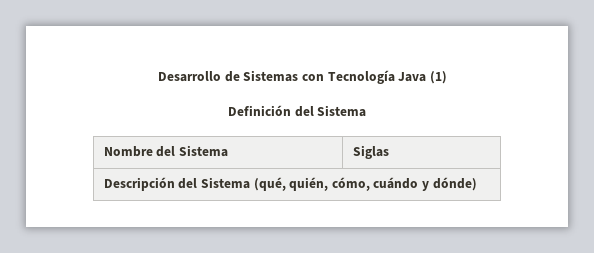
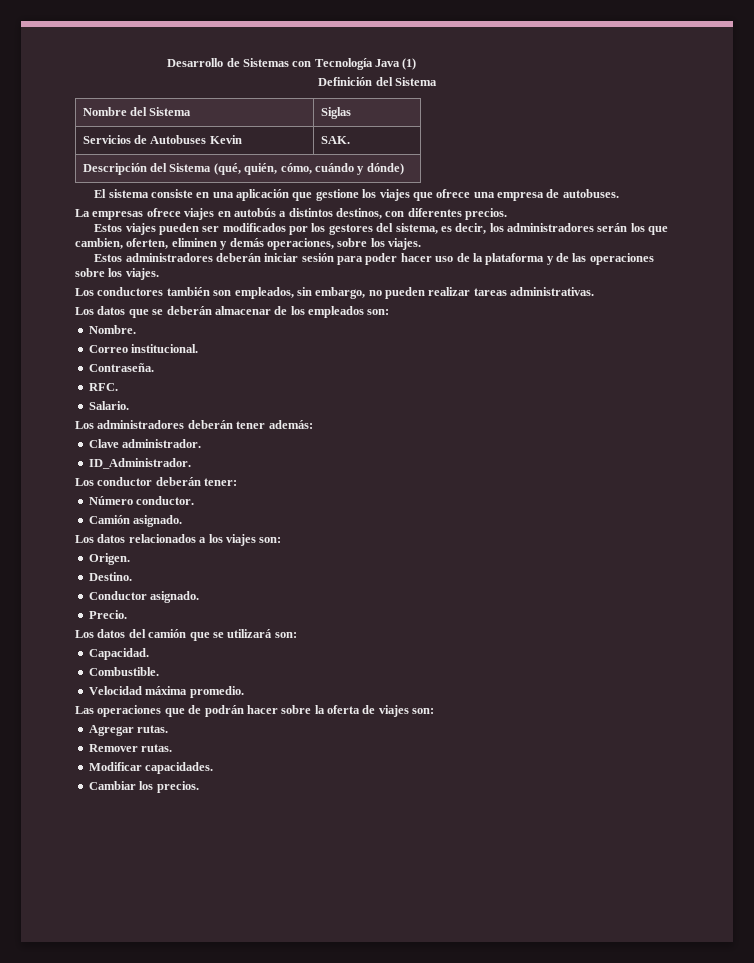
+ Servicios de Autobuses Kevin | SAK.
+ El sistema consiste en una aplicación que gestione los viajes que ofrece una empresa de autobuses.
+ La empresas ofrece viajes en autobús a distintos destinos, con diferentes precios.
+ Estos viajes pueden ser modificados por los gestores del sistema, es decir, los administradores serán los que cambien, oferten, eliminen y demás operaciones, sobre los viajes.
+ Estos administradores deberán iniciar sesión para poder hacer uso de la plataforma y de las operaciones sobre los viajes.
+ Los conductores también son empleados, sin embargo, no pueden realizar tareas administrativas.
+ Los datos que se deberán almacenar de los empleados son:
+ Nombre.
+ Correo institucional.
+ Contraseña.
+ RFC.
+ Salario.
+ Los administradores deberán tener además:
+ Clave administrador.
+ ID_Administrador.
+ Los conductor deberán tener:
+ Número conductor.
+ Camión asignado.
+ Los datos relacionados a los viajes son:
+ Origen.
+ Destino.
+ Conductor asignado.
+ Precio.
+ Los datos del camión que se utilizará son:
+ Capacidad.
+ Combustible.
+ Velocidad máxima promedio.
+ Las operaciones que de podrán hacer sobre la oferta de viajes son:
+ Agregar rutas.
+ Remover rutas.
+ Modificar capacidades.
+ Cambiar los precios.

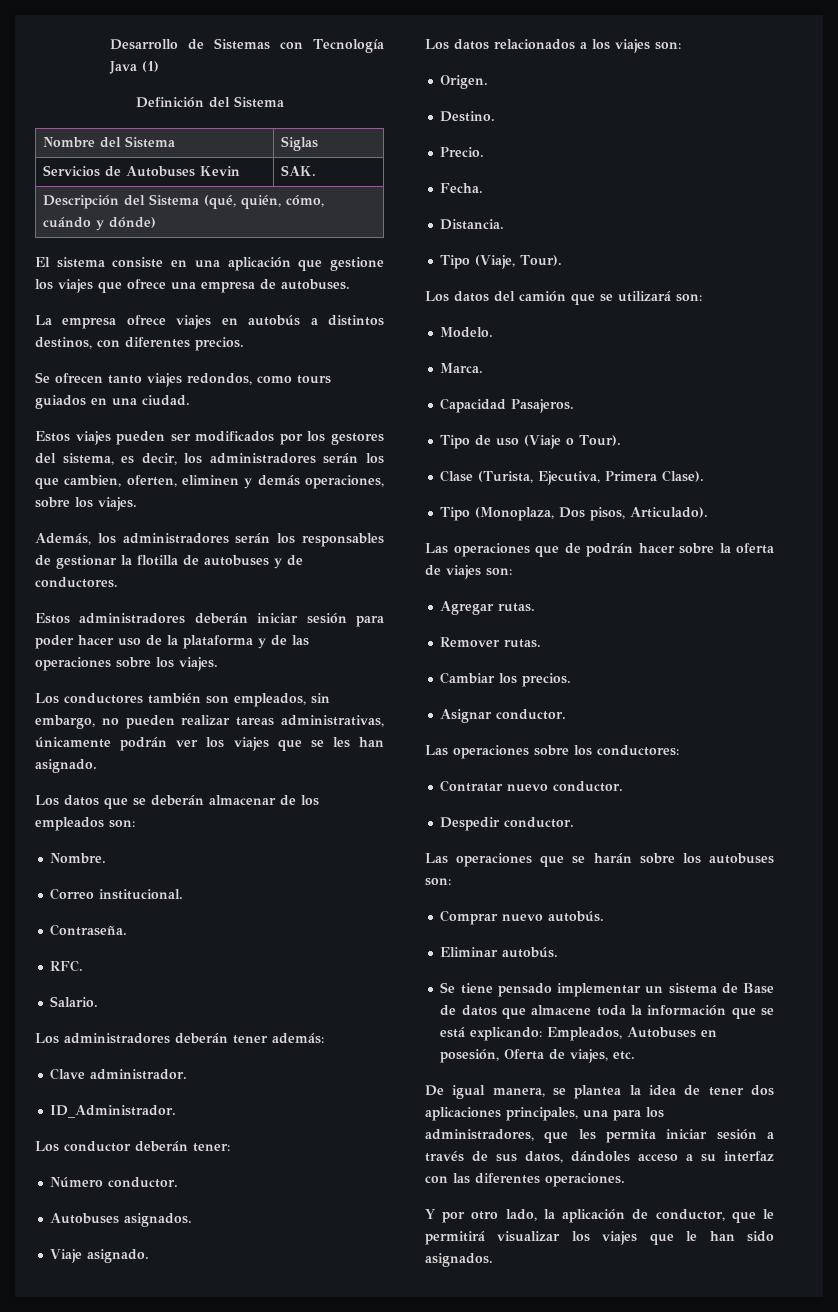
- La empresas ofrece viajes en autobús a distintos destinos, con diferentes precios.
+ La empresa ofrece viajes en autobús a distintos destinos, con diferentes precios.
+ Se ofrecen tanto viajes redondos, como tours guiados en una ciudad.
+ Además, los administradores serán los responsables de gestionar la flotilla de autobuses y de conductores.
- Los conductores también son empleados, sin embargo, no pueden realizar tareas administrativas.
+ Los conductores también son empleados, sin embargo, no pueden realizar tareas administrativas, únicamente podrán ver los viajes que se les han asignado.
- Camión asignado.
+ Autobuses asignados.
+ Viaje asignado.
- Conductor asignado.
  Precio.
+ Fecha.
+ Distancia.
+ Tipo (Viaje, Tour).
- Capacidad.
- Combustible.
- Velocidad máxima promedio.
+ Modelo.
+ Marca.
+ Capacidad Pasajeros.
+ Tipo de uso (Viaje o Tour).
+ Clase (Turista, Ejecutiva, Primera Clase).
+ Tipo (Monoplaza, Dos pisos, Articulado).
- Modificar capacidades.
+ Asignar conductor.
+ Las operaciones sobre los conductores:
+ Contratar nuevo conductor.
+ Despedir conductor.
+ Las operaciones que se harán sobre los autobuses son:
+ Comprar nuevo autobús.
+ Eliminar autobús.
+ Se tiene pensado implementar un sistema de Base de datos que almacene toda la información que se está explicando: Empleados, Autobuses en posesión, Oferta de viajes, etc.
+ De igual manera, se plantea la idea de tener dos aplicaciones principales, una para los administradores, que les permita iniciar sesión a través de sus datos, dándoles acceso a su interfaz con las diferentes operaciones.
+ Y por otro lado, la aplicación de conductor, que le permitirá visualizar los viajes que le han sido asignados.

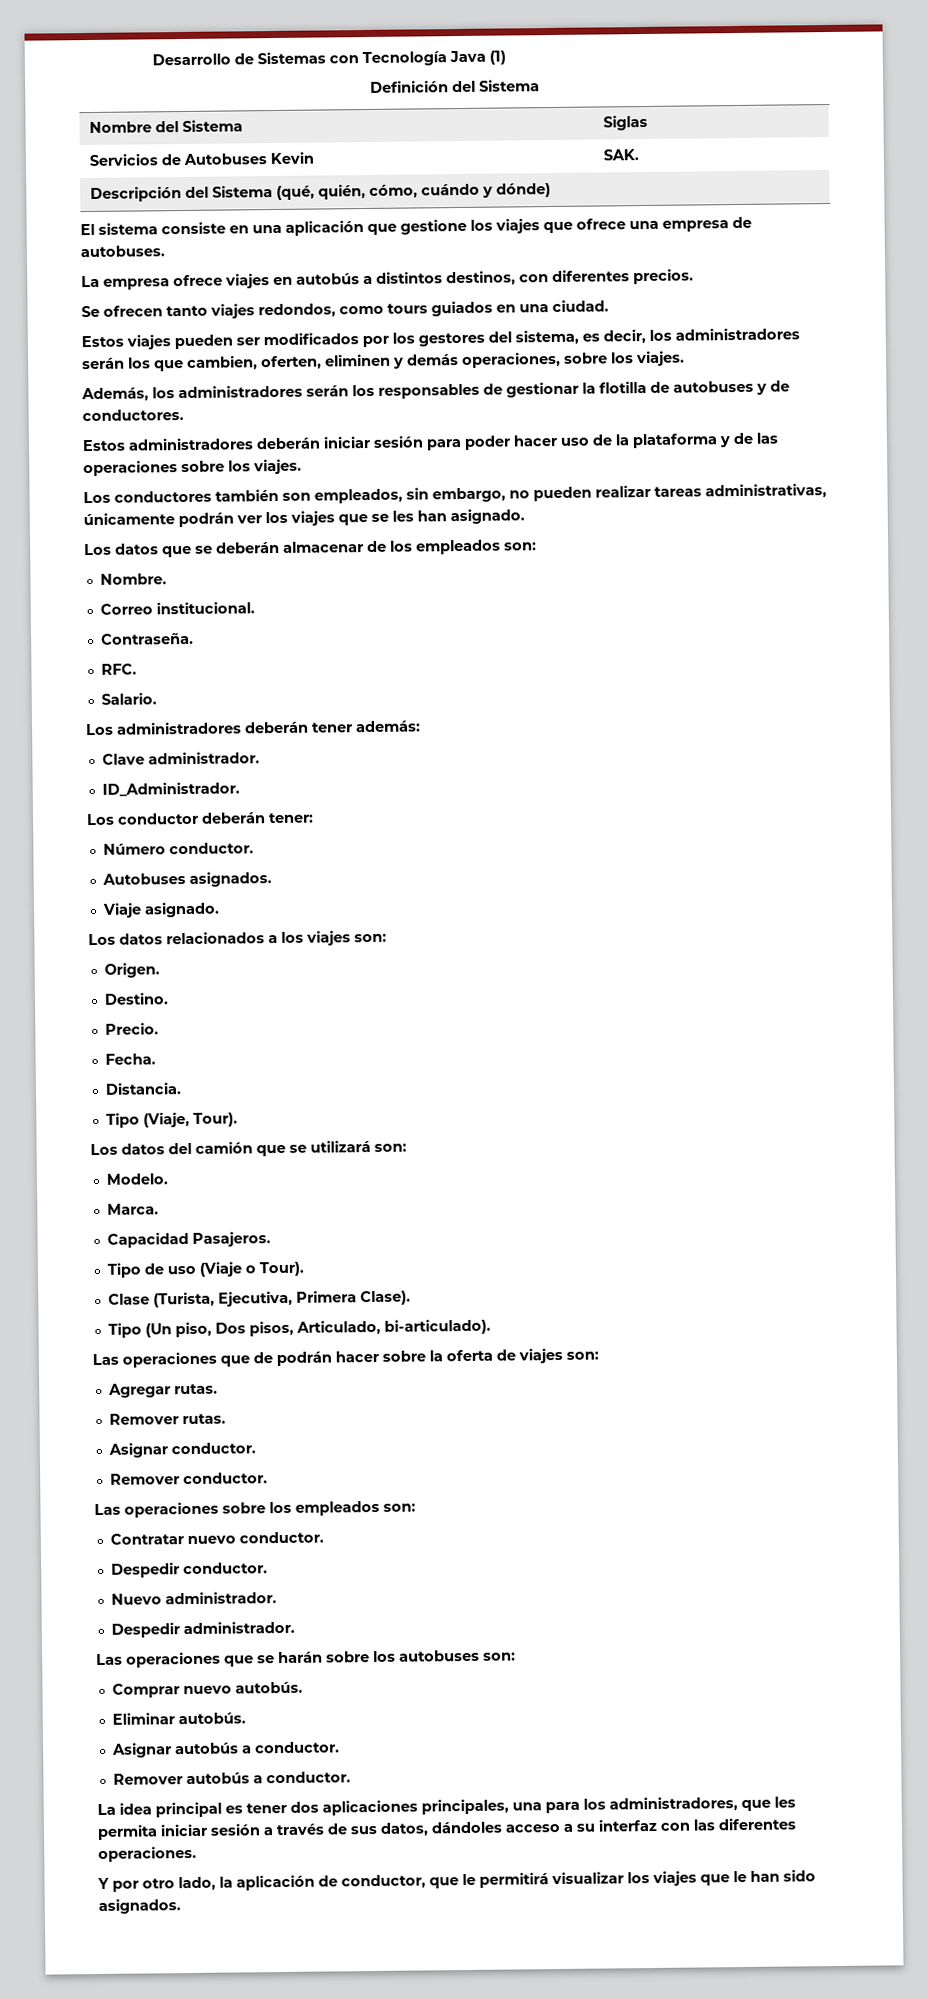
- Tipo (Monoplaza, Dos pisos, Articulado).
+ Tipo (Un piso, Dos pisos, Articulado, bi-articulado).
- Cambiar los precios.
  Asignar conductor.
+ Remover conductor.
- Las operaciones sobre los conductores:
+ Las operaciones sobre los empleados son:
+ Nuevo administrador.
+ Despedir administrador.
- Se tiene pensado implementar un sistema de Base de datos que almacene toda la información que se está explicando: Empleados, Autobuses en posesión, Oferta de viajes, etc.
- De igual manera, se plantea la idea de tener dos aplicaciones principales, una para los administradores, que les permita iniciar sesión a través de sus datos, dándoles acceso a su interfaz con las diferentes operaciones.
+ Asignar autobús a conductor.
+ Remover autobús a conductor.
+ La idea principal es tener dos aplicaciones principales, una para los administradores, que les permita iniciar sesión a través de sus datos, dándoles acceso a su interfaz con las diferentes operaciones.

